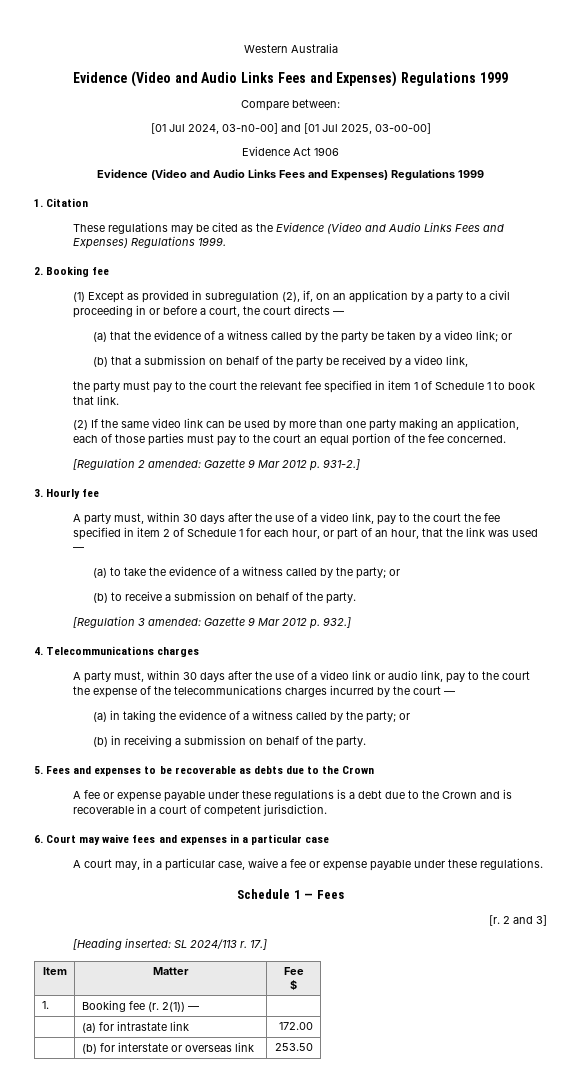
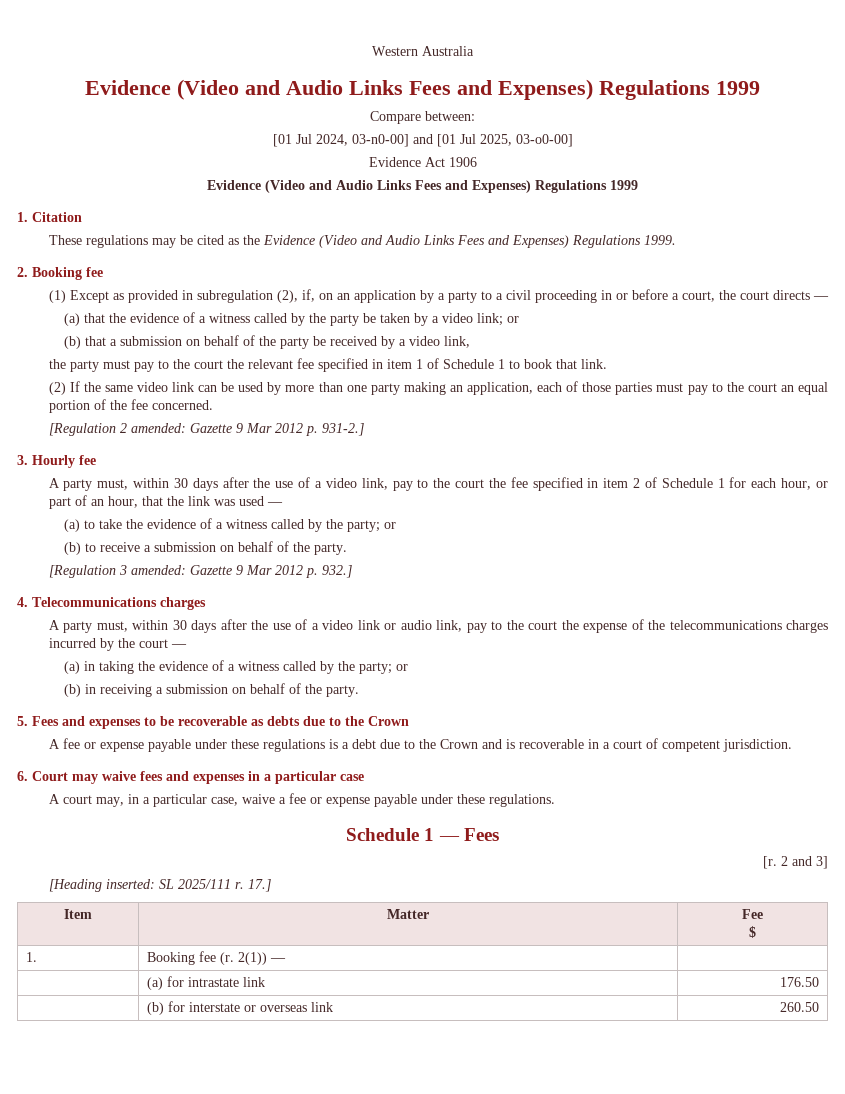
- [Heading inserted: SL 2024/113 r.
+ [Heading inserted: SL 2025/111 r.
- | (a) for intrastate link | 172.00
+ | (a) for intrastate link | 176.50
- | (b) for interstate or overseas link | 253.50
+ | (b) for interstate or overseas link | 260.50

